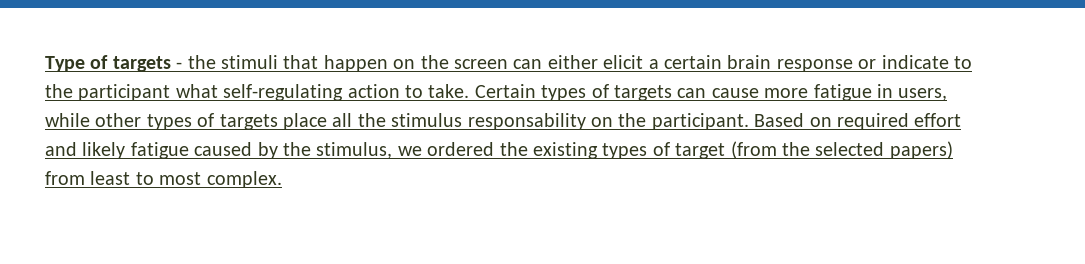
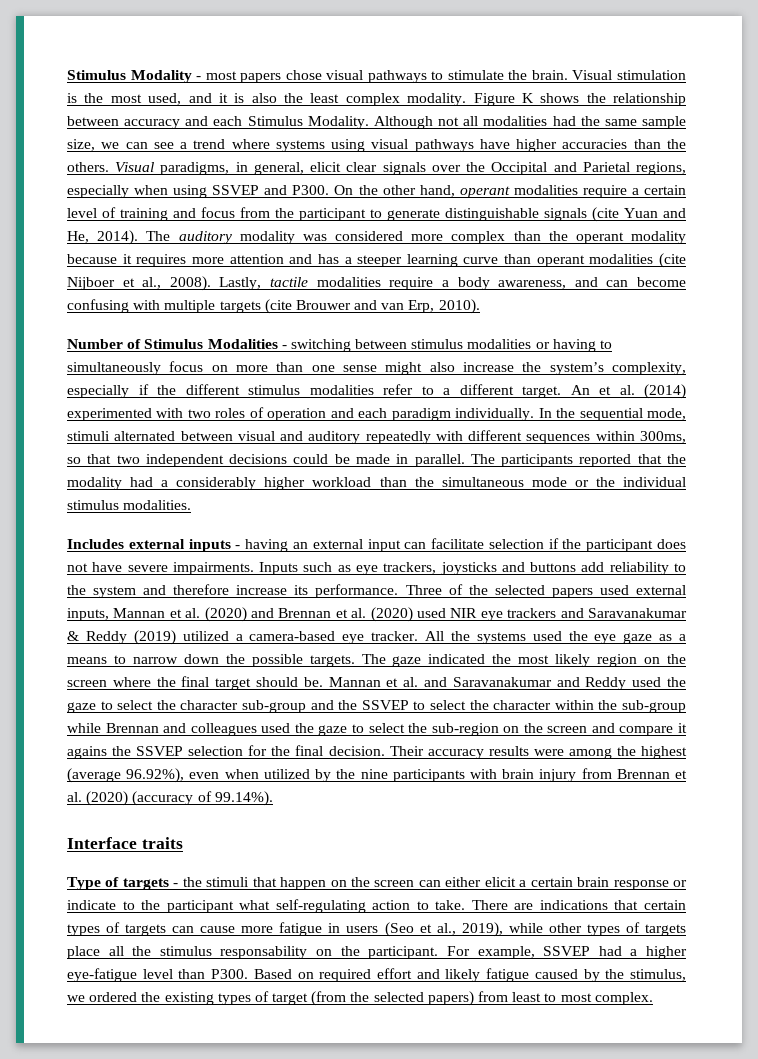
+ Stimulus Modality - most papers chose visual pathways to stimulate the brain. Visual stimulation is the most used, and it is also the least complex modality. Figure K shows the relationship between accuracy and each Stimulus Modality. Although not all modalities had the same sample size, we can see a trend where systems using visual pathways have higher accuracies than the others. Visual paradigms, in general, elicit clear signals over the Occipital and Parietal regions, especially when using SSVEP and P300. On the other hand, operant modalities require a certain level of training and focus from the participant to generate distinguishable signals (cite Yuan and He, 2014). The auditory modality was considered more complex than the operant modality because it requires more attention and has a steeper learning curve than operant modalities (cite Nijboer et al., 2008). Lastly, tactile modalities require a body awareness, and can become confusing with multiple targets (cite Brouwer and van Erp, 2010).
+ Number of Stimulus Modalities - switching between stimulus modalities or having to simultaneously focus on more than one sense might also increase the system’s complexity, especially if the different stimulus modalities refer to a different target. An et al. (2014) experimented with two roles of operation and each paradigm individually. In the sequential mode, stimuli alternated between visual and auditory repeatedly with different sequences within 300ms, so that two independent decisions could be made in parallel. The participants reported that the modality had a considerably higher workload than the simultaneous mode or the individual stimulus modalities.
+ Includes external inputs - having an external input can facilitate selection if the participant does not have severe impairments. Inputs such as eye trackers, joysticks and buttons add reliability to the system and therefore increase its performance. Three of the selected papers used external inputs, Mannan et al. (2020) and Brennan et al. (2020) used NIR eye trackers and Saravanakumar & Reddy (2019) utilized a camera-based eye tracker. All the systems used the eye gaze as a means to narrow down the possible targets. The gaze indicated the most likely region on the screen where the final target should be. Mannan et al. and Saravanakumar and Reddy used the gaze to select the character sub-group and the SSVEP to select the character within the sub-group while Brennan and colleagues used the gaze to select the sub-region on the screen and compare it agains the SSVEP selection for the final decision. Their accuracy results were among the highest (average 96.92%), even when utilized by the nine participants with brain injury from Brennan et al. (2020) (accuracy of 99.14%).
+ Interface traits
- Certain types of targets can cause more fatigue in users, while other types of targets place all the stimulus responsability on the participant.
+ There are indications that certain types of targets can cause more fatigue in users (Seo et al., 2019), while other types of targets place all the stimulus responsability on the participant.
+ For example, SSVEP had a higher eye-fatigue level than P300.

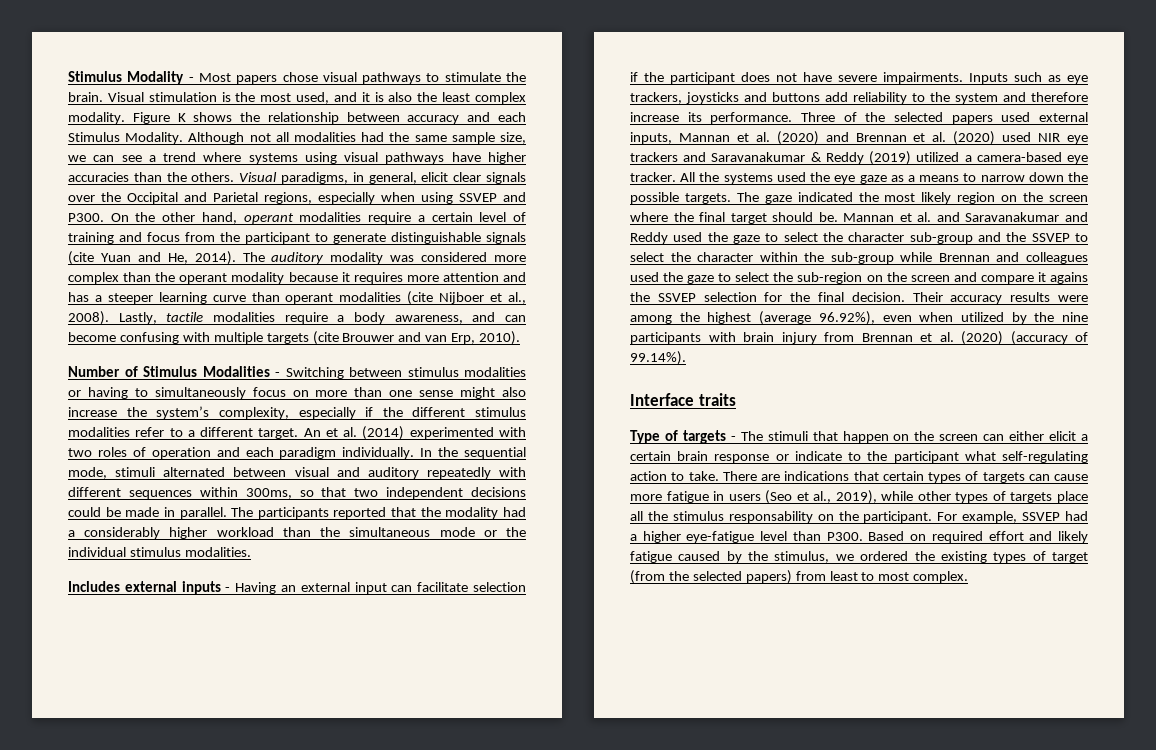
- Stimulus Modality - most papers chose visual pathways to stimulate the brain.
+ Stimulus Modality - Most papers chose visual pathways to stimulate the brain.
- Number of Stimulus Modalities - switching between stimulus modalities or having to simultaneously focus on more than one sense might also increase the system’s complexity, especially if the different stimulus modalities refer to a different target.
+ Number of Stimulus Modalities - Switching between stimulus modalities or having to simultaneously focus on more than one sense might also increase the system’s complexity, especially if the different stimulus modalities refer to a different target.
- Includes external inputs - having an external input can facilitate selection if the participant does not have severe impairments.
+ Includes external inputs - Having an external input can facilitate selection if the participant does not have severe impairments.
- Type of targets - the stimuli that happen on the screen can either elicit a certain brain response or indicate to the participant what self-regulating action to take.
+ Type of targets - The stimuli that happen on the screen can either elicit a certain brain response or indicate to the participant what self-regulating action to take.

